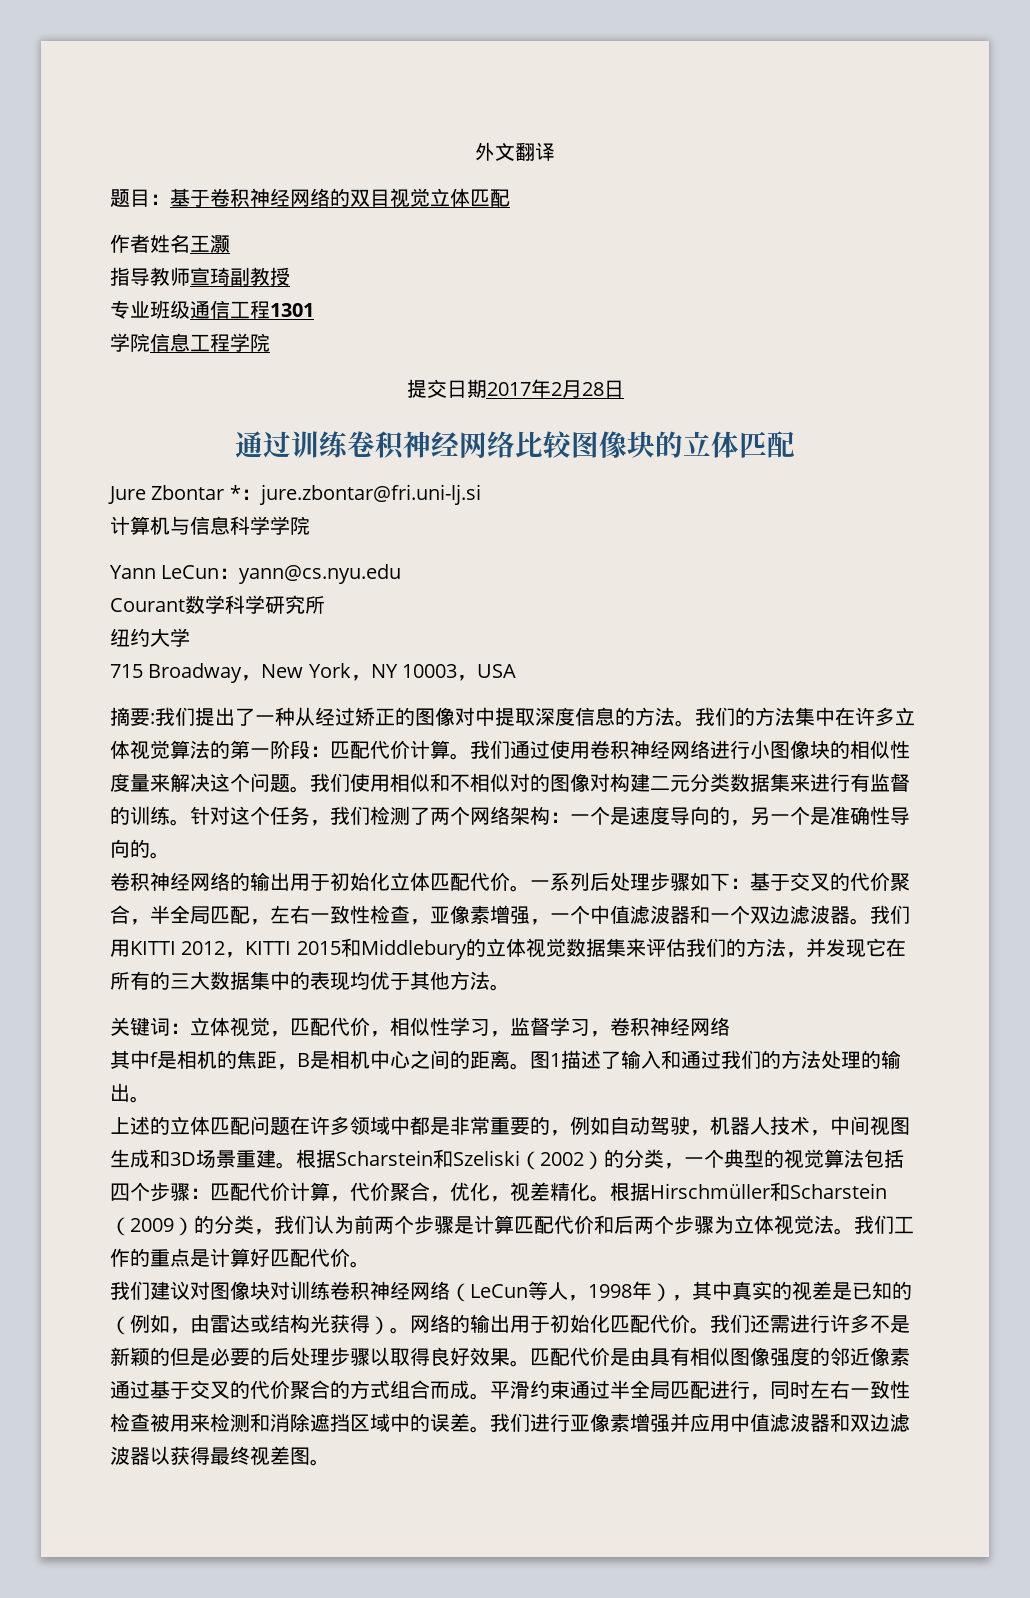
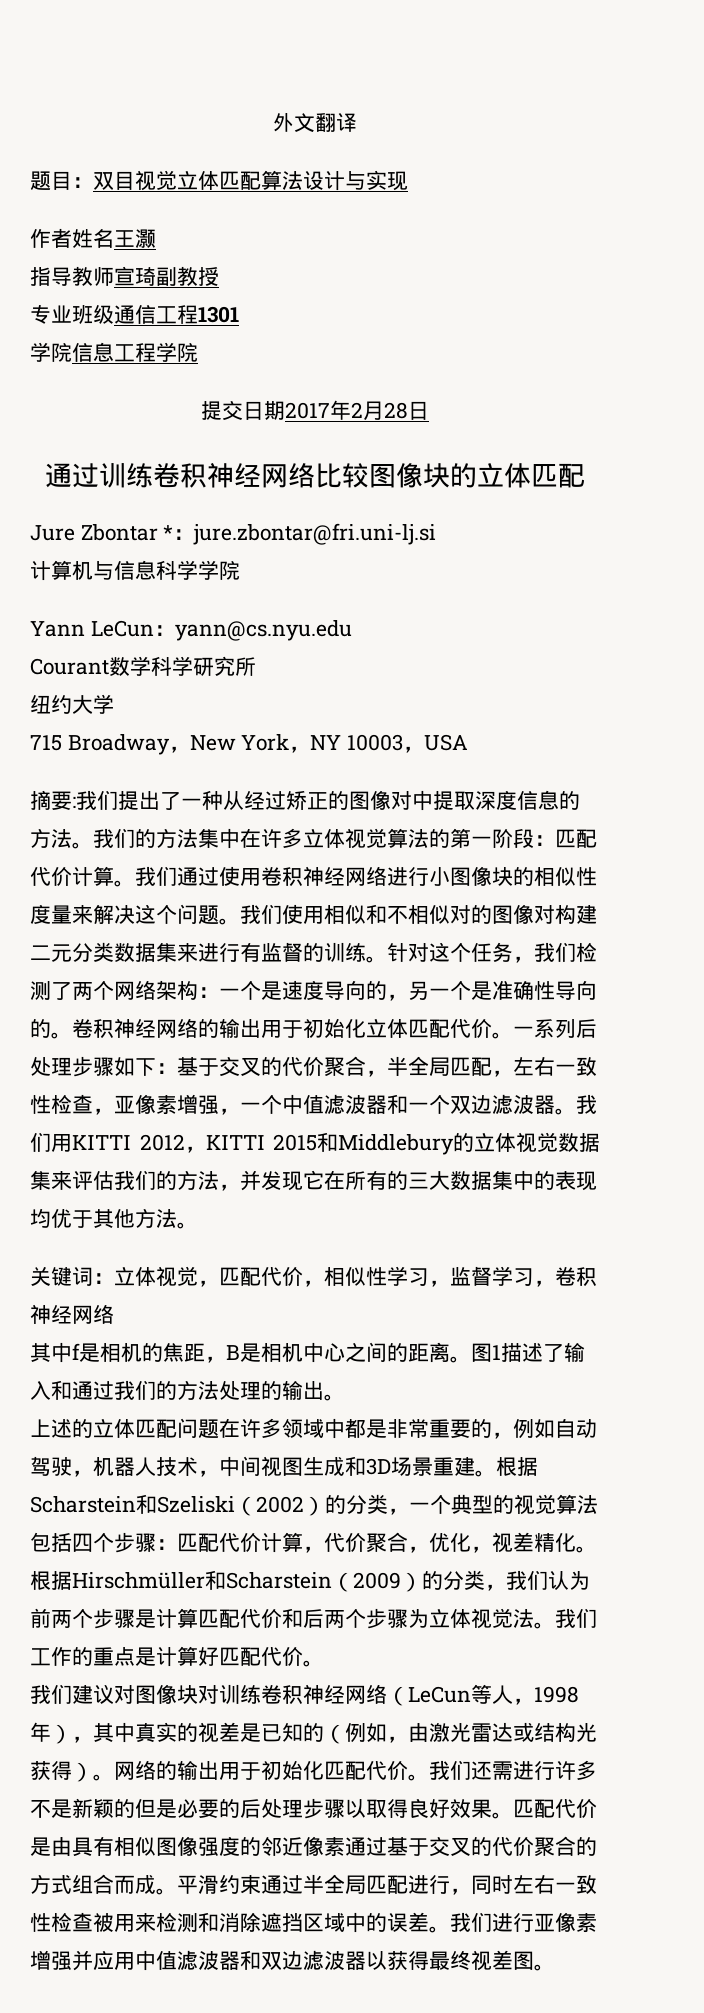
- 题目：基于卷积神经网络的双目视觉立体匹配
+ 题目：双目视觉立体匹配算法设计与实现
- 针对这个任务，我们检测了两个网络架构：一个是速度导向的，另一个是准确性导向的。
- 卷积神经网络的输出用于初始化立体匹配代价。
+ 针对这个任务，我们检测了两个网络架构：一个是速度导向的，另一个是准确性导向的。卷积神经网络的输出用于初始化立体匹配代价。
- 我们建议对图像块对训练卷积神经网络（LeCun等人，1998年），其中真实的视差是已知的（例如，由雷达或结构光获得）。
+ 我们建议对图像块对训练卷积神经网络（LeCun等人，1998年），其中真实的视差是已知的（例如，由激光雷达或结构光获得）。

